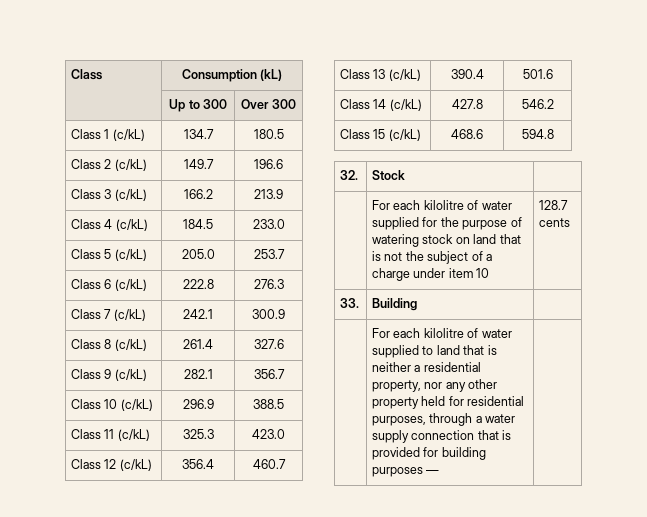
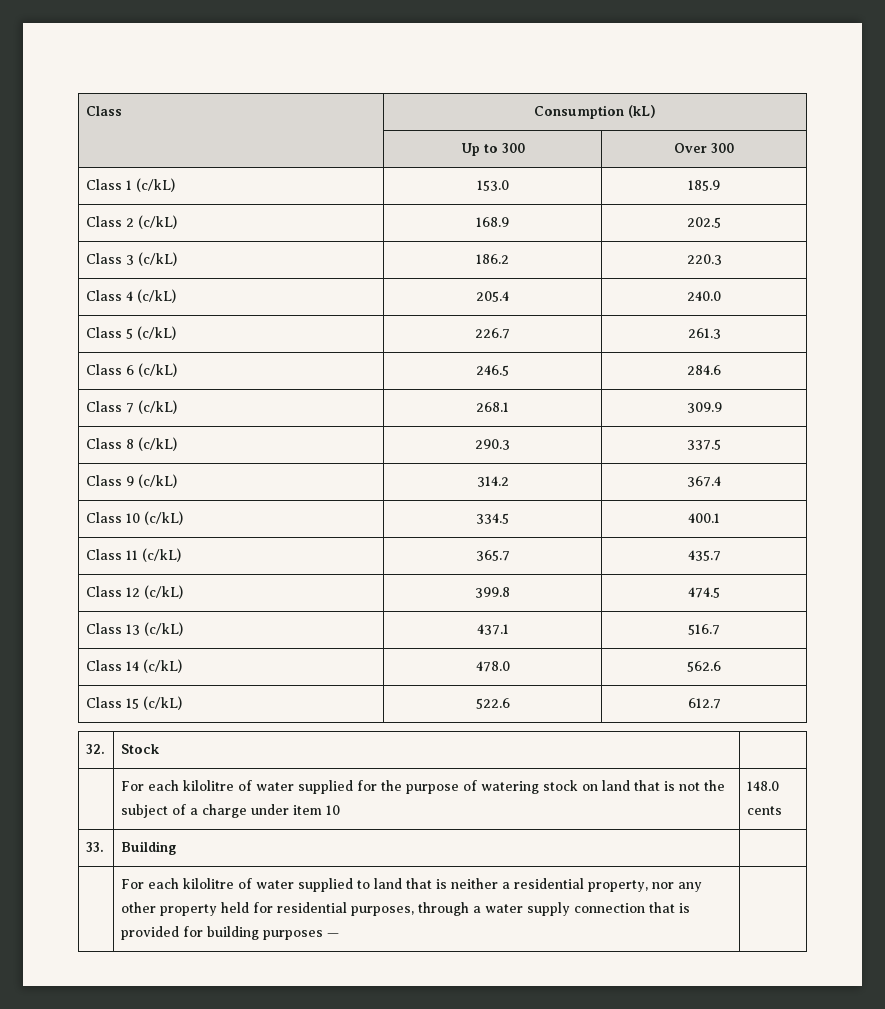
- Class 1 (c/kL) | 134.7 | 180.5
+ Class 1 (c/kL) | 153.0 | 185.9
- Class 2 (c/kL) | 149.7 | 196.6
+ Class 2 (c/kL) | 168.9 | 202.5
- Class 3 (c/kL) | 166.2 | 213.9
+ Class 3 (c/kL) | 186.2 | 220.3
- Class 4 (c/kL) | 184.5 | 233.0
+ Class 4 (c/kL) | 205.4 | 240.0
- Class 5 (c/kL) | 205.0 | 253.7
+ Class 5 (c/kL) | 226.7 | 261.3
- Class 6 (c/kL) | 222.8 | 276.3
+ Class 6 (c/kL) | 246.5 | 284.6
- Class 7 (c/kL) | 242.1 | 300.9
+ Class 7 (c/kL) | 268.1 | 309.9
- Class 8 (c/kL) | 261.4 | 327.6
+ Class 8 (c/kL) | 290.3 | 337.5
- Class 9 (c/kL) | 282.1 | 356.7
+ Class 9 (c/kL) | 314.2 | 367.4
- Class 10 (c/kL) | 296.9 | 388.5
+ Class 10 (c/kL) | 334.5 | 400.1
- Class 11 (c/kL) | 325.3 | 423.0
+ Class 11 (c/kL) | 365.7 | 435.7
- Class 12 (c/kL) | 356.4 | 460.7
+ Class 12 (c/kL) | 399.8 | 474.5
- Class 13 (c/kL) | 390.4 | 501.6
+ Class 13 (c/kL) | 437.1 | 516.7
- Class 14 (c/kL) | 427.8 | 546.2
+ Class 14 (c/kL) | 478.0 | 562.6
- Class 15 (c/kL) | 468.6 | 594.8
+ Class 15 (c/kL) | 522.6 | 612.7
- | For each kilolitre of water supplied for the purpose of watering stock on land that is not the subject of a charge under item 10 | 128.7 cents
+ | For each kilolitre of water supplied for the purpose of watering stock on land that is not the subject of a charge under item 10 | 148.0 cents

